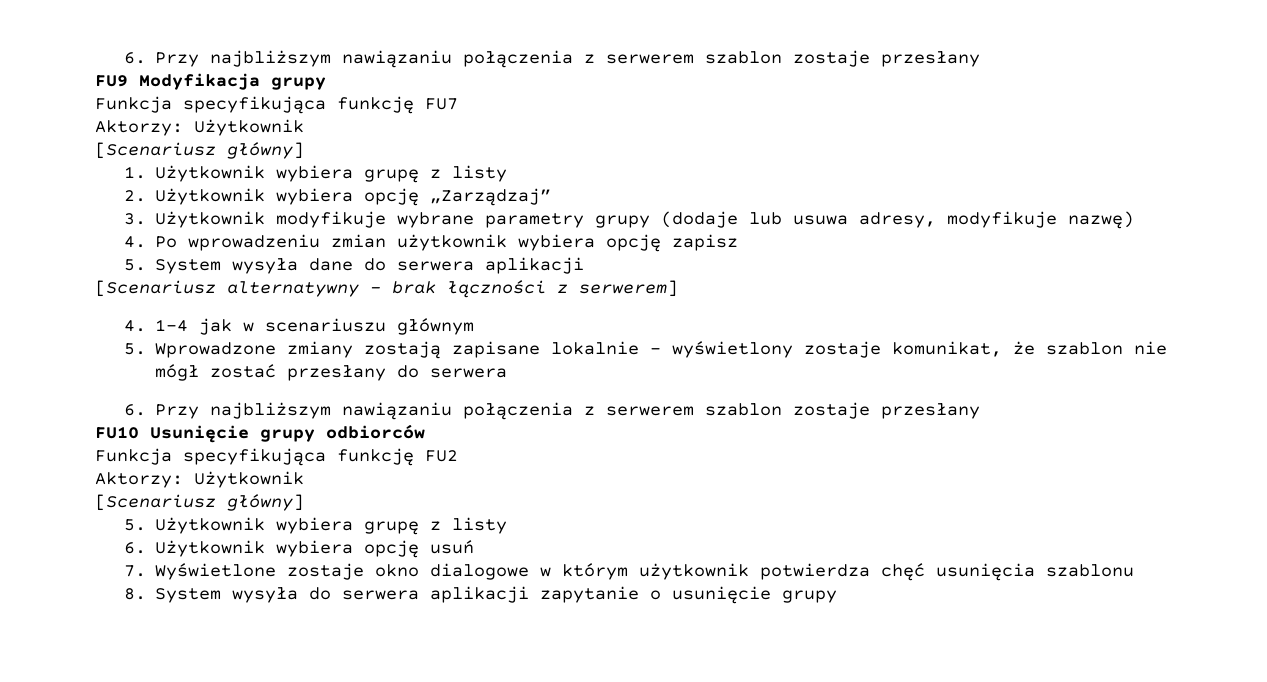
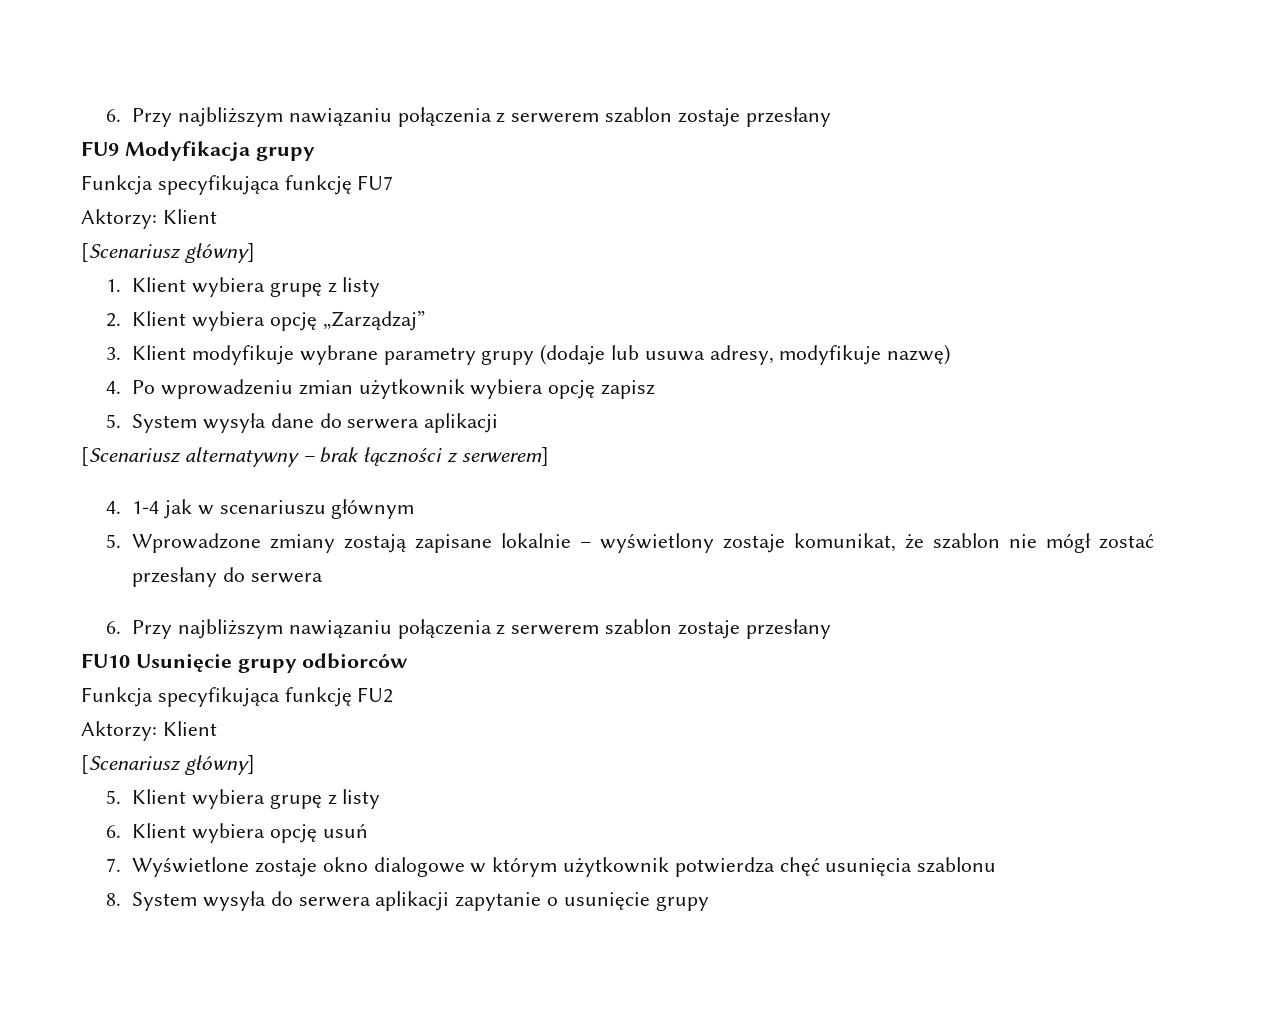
  Funkcja specyfikująca funkcję FU7
- Aktorzy: Użytkownik
+ Aktorzy: Klient
- 1. Użytkownik wybiera grupę z listy
+ 1. Klient wybiera grupę z listy
- 2. Użytkownik wybiera opcję „Zarządzaj”
+ 2. Klient wybiera opcję „Zarządzaj”
- 3. Użytkownik modyfikuje wybrane parametry grupy (dodaje lub usuwa adresy, modyfikuje nazwę)
+ 3. Klient modyfikuje wybrane parametry grupy (dodaje lub usuwa adresy, modyfikuje nazwę)
  Funkcja specyfikująca funkcję FU2
- Aktorzy: Użytkownik
+ Aktorzy: Klient
- 5. Użytkownik wybiera grupę z listy
+ 5. Klient wybiera grupę z listy
- 6. Użytkownik wybiera opcję usuń
+ 6. Klient wybiera opcję usuń

